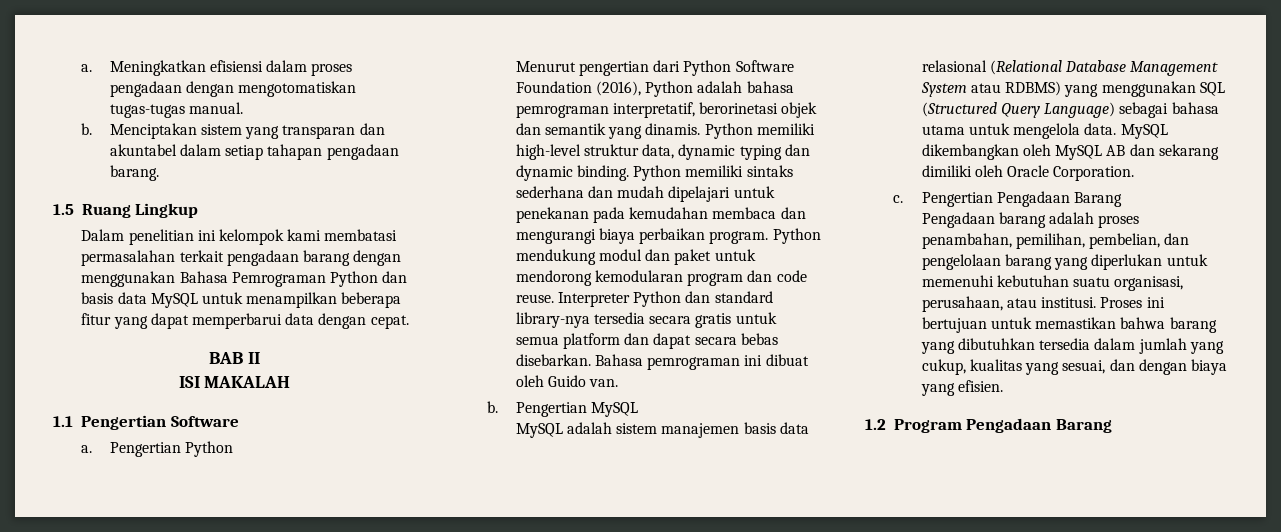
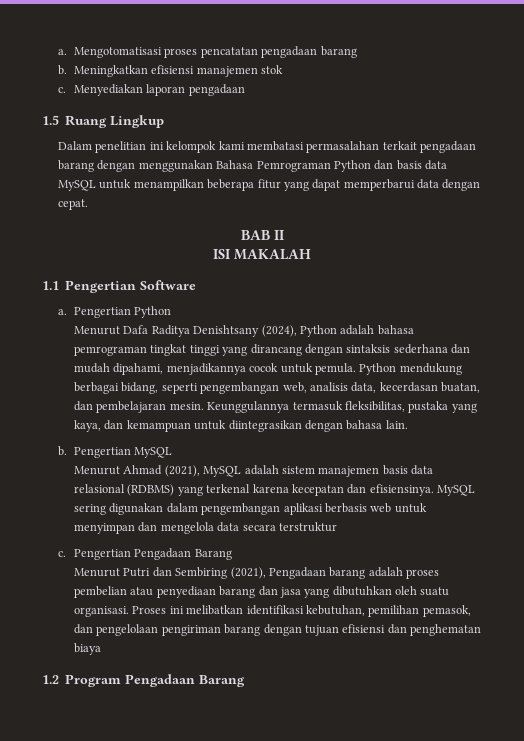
- a. Meningkatkan efisiensi dalam proses pengadaan dengan mengotomatiskan tugas-tugas manual.
- b. Menciptakan sistem yang transparan dan akuntabel dalam setiap tahapan pengadaan barang.
+ a. Mengotomatisasi proses pencatatan pengadaan barang
+ b. Meningkatkan efisiensi manajemen stok
+ c. Menyediakan laporan pengadaan
- Menurut pengertian dari Python Software Foundation (2016), Python adalah bahasa pemrograman interpretatif, berorinetasi objek dan semantik yang dinamis. Python memiliki high-level struktur data, dynamic typing dan dynamic binding. Python memiliki sintaks sederhana dan mudah dipelajari untuk penekanan pada kemudahan membaca dan mengurangi biaya perbaikan program. Python mendukung modul dan paket untuk mendorong kemodularan program dan code reuse. Interpreter Python dan standard library-nya tersedia secara gratis untuk semua platform dan dapat secara bebas disebarkan. Bahasa pemrograman ini dibuat oleh Guido van.
+ Menurut Dafa Raditya Denishtsany (2024), Python adalah bahasa pemrograman tingkat tinggi yang dirancang dengan sintaksis sederhana dan mudah dipahami, menjadikannya cocok untuk pemula. Python mendukung berbagai bidang, seperti pengembangan web, analisis data, kecerdasan buatan, dan pembelajaran mesin. Keunggulannya termasuk fleksibilitas, pustaka yang kaya, dan kemampuan untuk diintegrasikan dengan bahasa lain.
- MySQL adalah sistem manajemen basis data relasional (Relational Database Management System atau RDBMS) yang menggunakan SQL (Structured Query Language) sebagai bahasa utama untuk mengelola data. MySQL dikembangkan oleh MySQL AB dan sekarang dimiliki oleh Oracle Corporation.
+ Menurut Ahmad (2021), MySQL adalah sistem manajemen basis data relasional (RDBMS) yang terkenal karena kecepatan dan efisiensinya. MySQL sering digunakan dalam pengembangan aplikasi berbasis web untuk menyimpan dan mengelola data secara terstruktur
  c. Pengertian Pengadaan Barang
- Pengadaan barang adalah proses penambahan, pemilihan, pembelian, dan pengelolaan barang yang diperlukan untuk memenuhi kebutuhan suatu organisasi, perusahaan, atau institusi. Proses ini bertujuan untuk memastikan bahwa barang yang dibutuhkan tersedia dalam jumlah yang cukup, kualitas yang sesuai, dan dengan biaya yang efisien.
+ Menurut Putri dan Sembiring (2021), Pengadaan barang adalah proses pembelian atau penyediaan barang dan jasa yang dibutuhkan oleh suatu organisasi. Proses ini melibatkan identifikasi kebutuhan, pemilihan pemasok, dan pengelolaan pengiriman barang dengan tujuan efisiensi dan penghematan biaya

